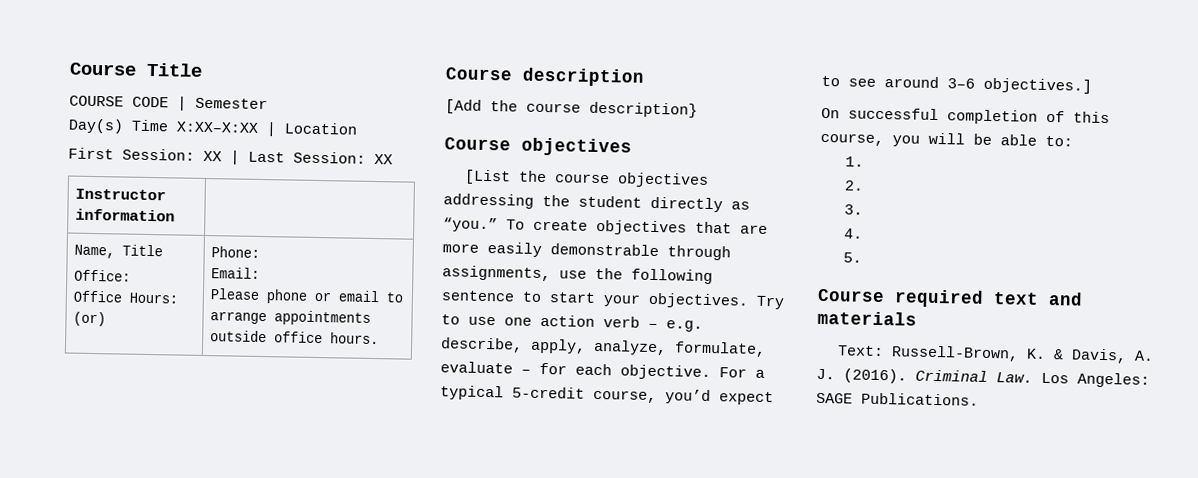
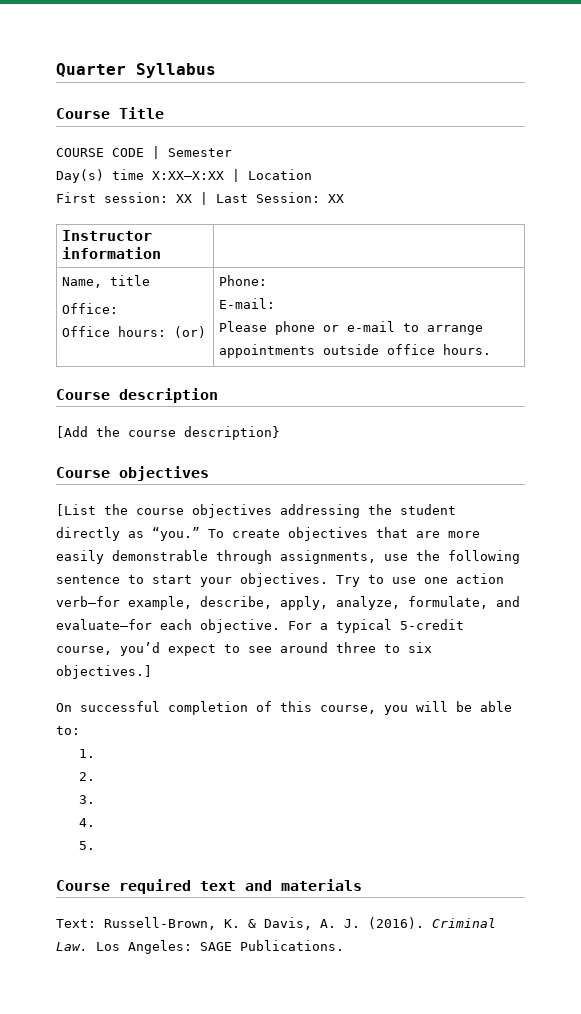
+ Quarter Syllabus
- Day(s) Time X:XX–X:XX | Location
+ Day(s) time X:XX–X:XX | Location
- First Session: XX | Last Session: XX
+ First session: XX | Last Session: XX
- Name, Title
+ Name, title
  Office:
- Office Hours: (or) | Phone:
- Email:
- Please phone or email to arrange appointments outside office hours.
+ Office hours: (or) | Phone:
+ E-mail:
+ Please phone or e-mail to arrange appointments outside office hours.
- Try to use one action verb – e.g. describe, apply, analyze, formulate, evaluate – for each objective.
+ Try to use one action verb—for example, describe, apply, analyze, formulate, and evaluate—for each objective.
- For a typical 5-credit course, you’d expect to see around 3–6 objectives.]
+ For a typical 5-credit course, you’d expect to see around three to six objectives.]

